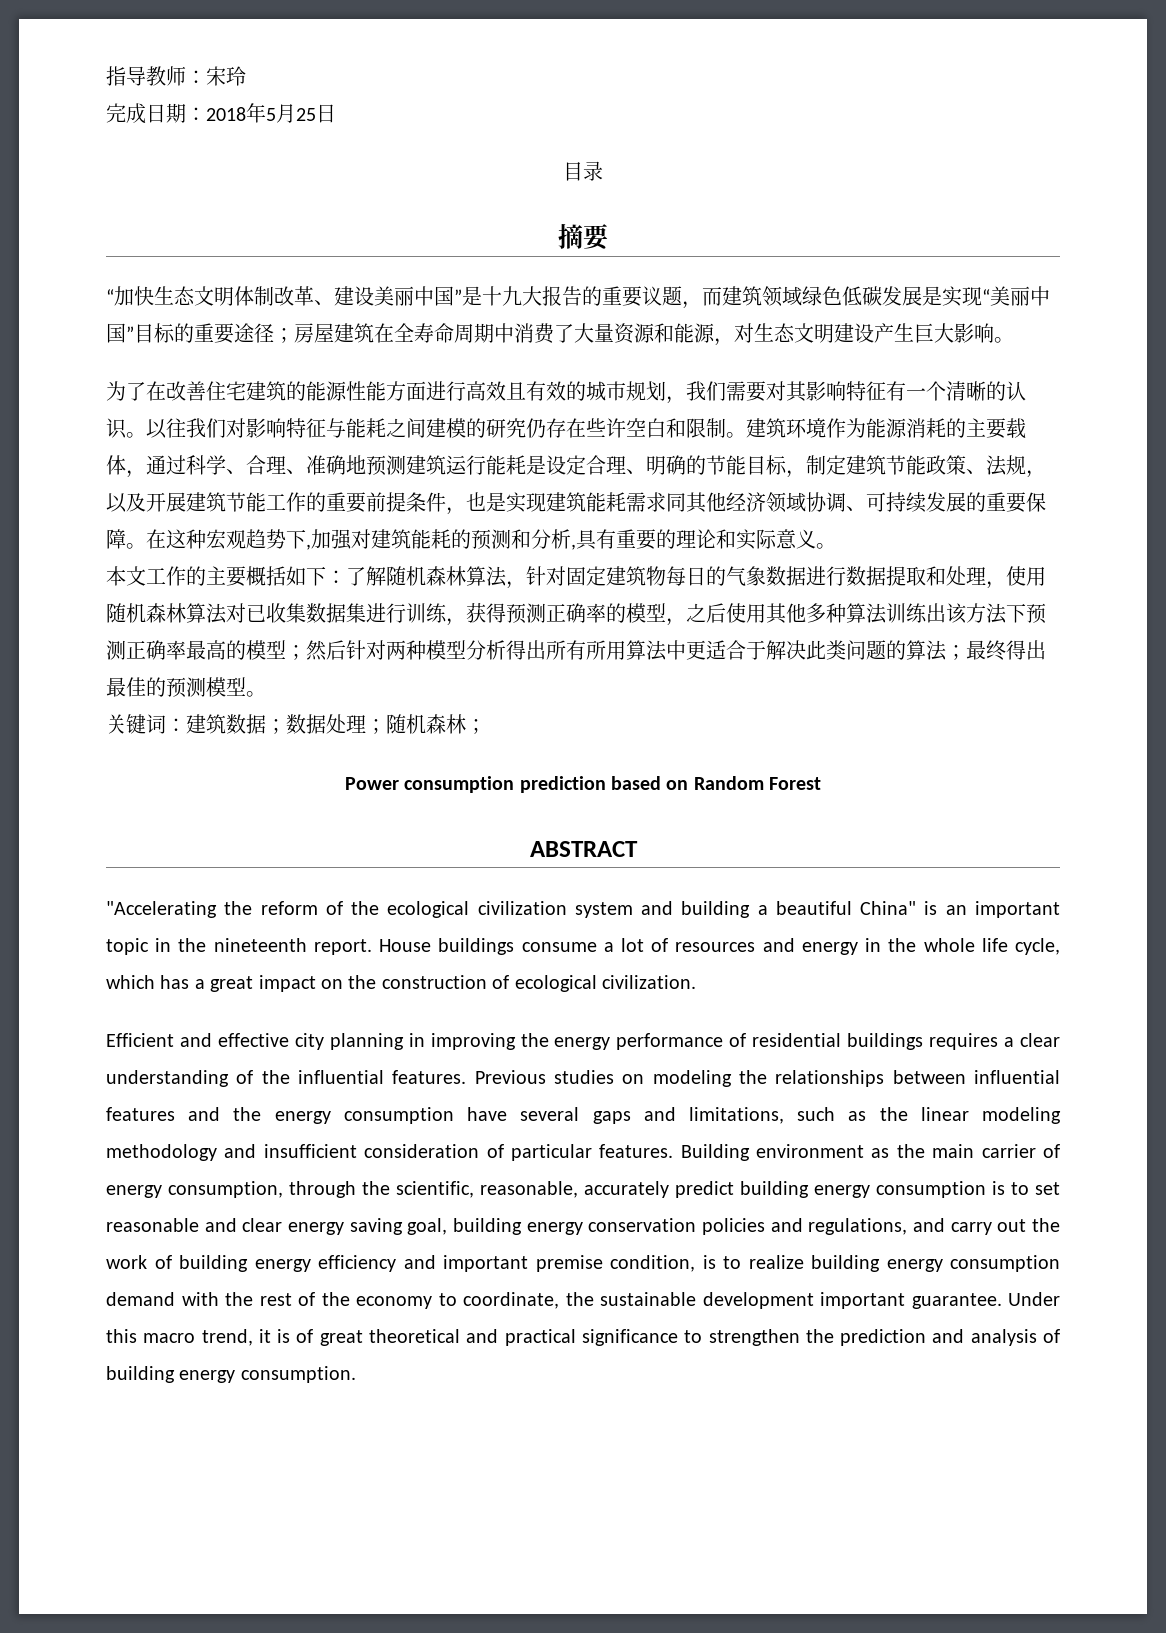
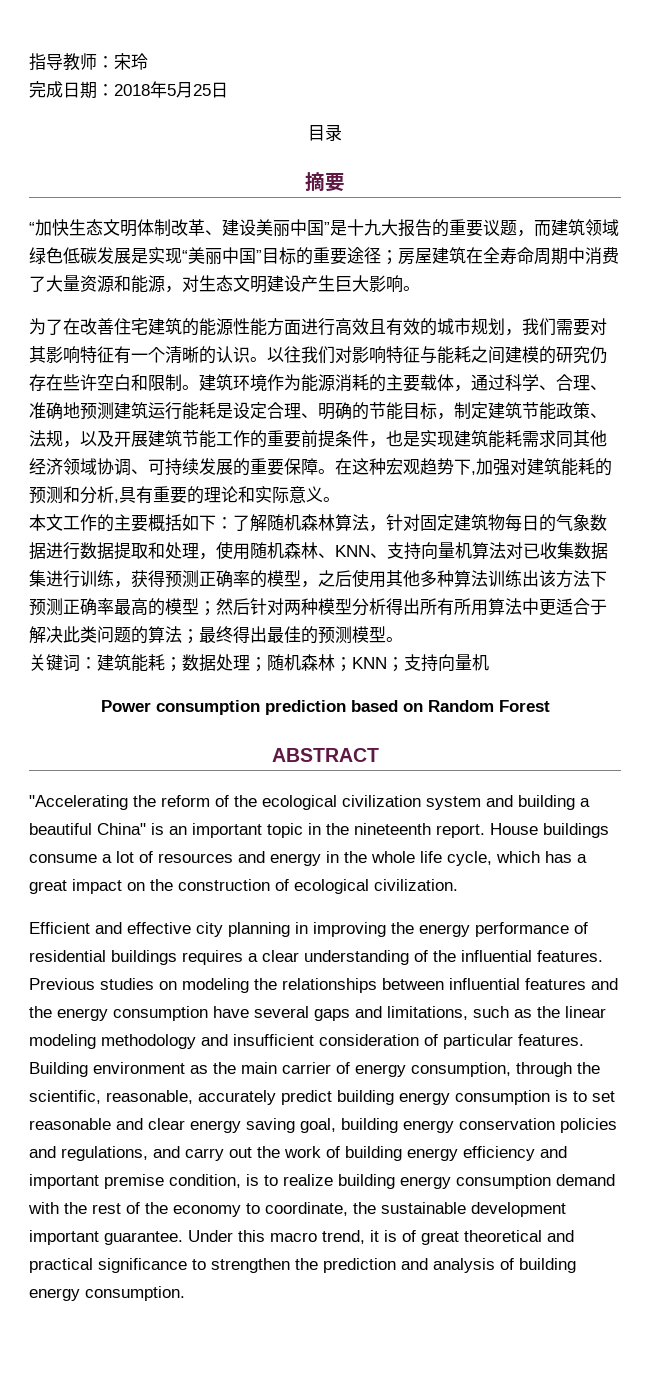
- 了解随机森林算法，针对固定建筑物每日的气象数据进行数据提取和处理，使用随机森林算法对已收集数据集进行训练，获得预测正确率的模型，之后使用其他多种算法训练出该方法下预测正确率最高的模型；
+ 了解随机森林算法，针对固定建筑物每日的气象数据进行数据提取和处理，使用随机森林、KNN、支持向量机算法对已收集数据集进行训练，获得预测正确率的模型，之后使用其他多种算法训练出该方法下预测正确率最高的模型；
- 关键词：建筑数据；数据处理；随机森林；
+ 关键词：建筑能耗；数据处理；随机森林；KNN；支持向量机

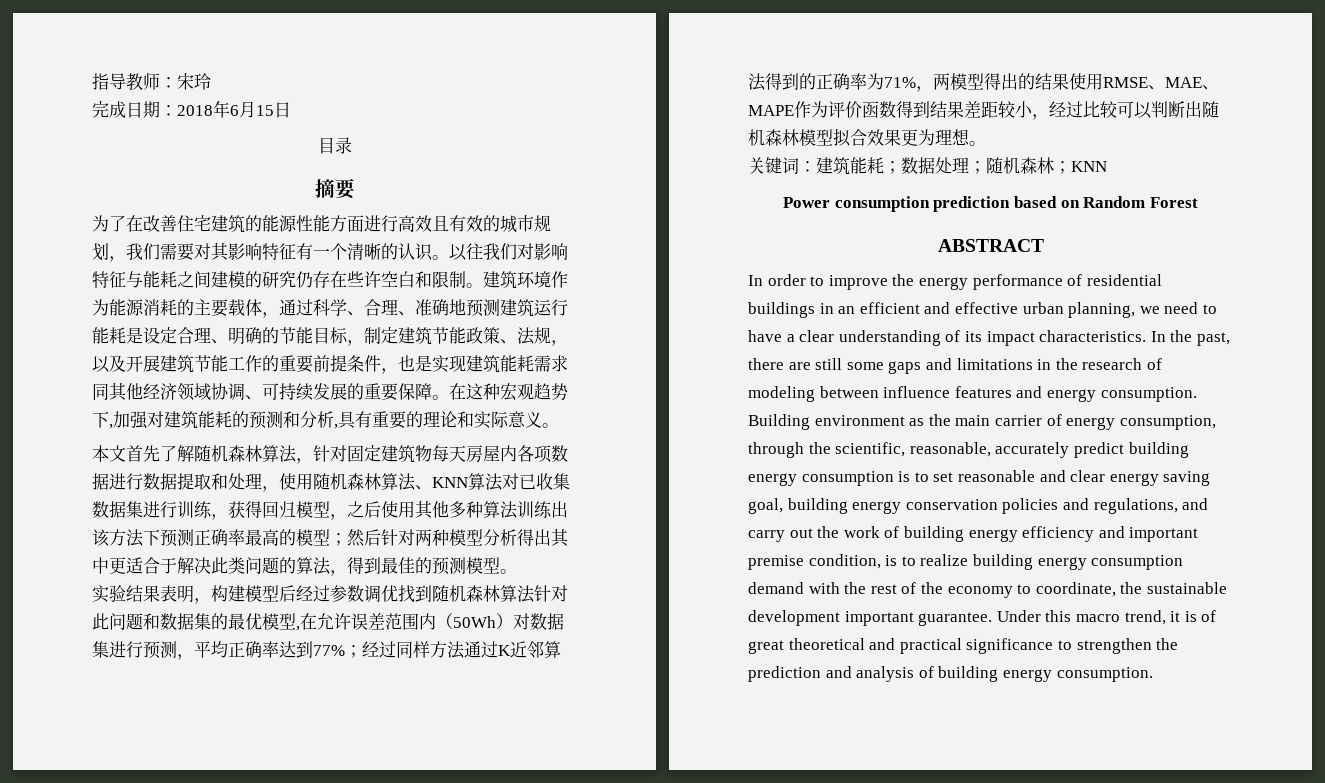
- 完成日期：2018年5月25日
+ 完成日期：2018年6月15日
- “加快生态文明体制改革、建设美丽中国”是十九大报告的重要议题，而建筑领域绿色低碳发展是实现“美丽中国”目标的重要途径；房屋建筑在全寿命周期中消费了大量资源和能源，对生态文明建设产生巨大影响。
- 本文工作的主要概括如下：了解随机森林算法，针对固定建筑物每日的气象数据进行数据提取和处理，使用随机森林、KNN、支持向量机算法对已收集数据集进行训练，获得预测正确率的模型，之后使用其他多种算法训练出该方法下预测正确率最高的模型；然后针对两种模型分析得出所有所用算法中更适合于解决此类问题的算法；最终得出最佳的预测模型。
+ 本文首先了解随机森林算法，针对固定建筑物每天房屋内各项数据进行数据提取和处理，使用随机森林算法、KNN算法对已收集数据集进行训练，获得回归模型，之后使用其他多种算法训练出该方法下预测正确率最高的模型；然后针对两种模型分析得出其中更适合于解决此类问题的算法，得到最佳的预测模型。
+ 实验结果表明，构建模型后经过参数调优找到随机森林算法针对此问题和数据集的最优模型,在允许误差范围内（50Wh）对数据集进行预测，平均正确率达到77%；经过同样方法通过K近邻算法得到的正确率为71%，两模型得出的结果使用RMSE、MAE、MAPE作为评价函数得到结果差距较小，经过比较可以判断出随机森林模型拟合效果更为理想。
- 关键词：建筑能耗；数据处理；随机森林；KNN；支持向量机
+ 关键词：建筑能耗；数据处理；随机森林；KNN
- "Accelerating the reform of the ecological civilization system and building a beautiful China" is an important topic in the nineteenth report. House buildings consume a lot of resources and energy in the whole life cycle, which has a great impact on the construction of ecological civilization.
- Efficient and effective city planning in improving the energy performance of residential buildings requires a clear understanding of the influential features. Previous studies on modeling the relationships between influential features and the energy consumption have several gaps and limitations, such as the linear modeling methodology and insufficient consideration of particular features.
+ In order to improve the energy performance of residential buildings in an efficient and effective urban planning, we need to have a clear understanding of its impact characteristics. In the past, there are still some gaps and limitations in the research of modeling between influence features and energy consumption.

